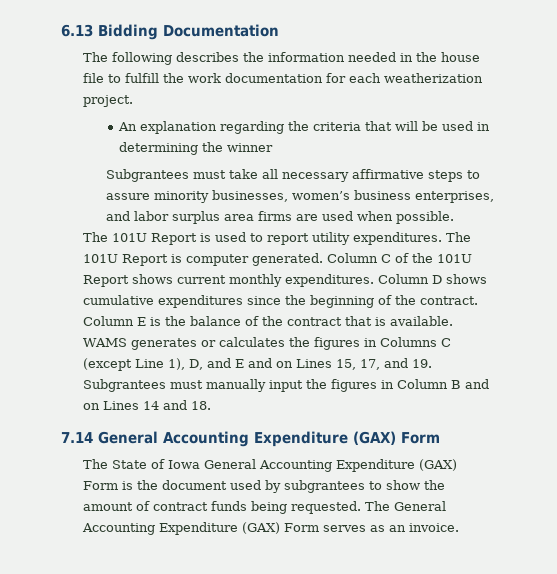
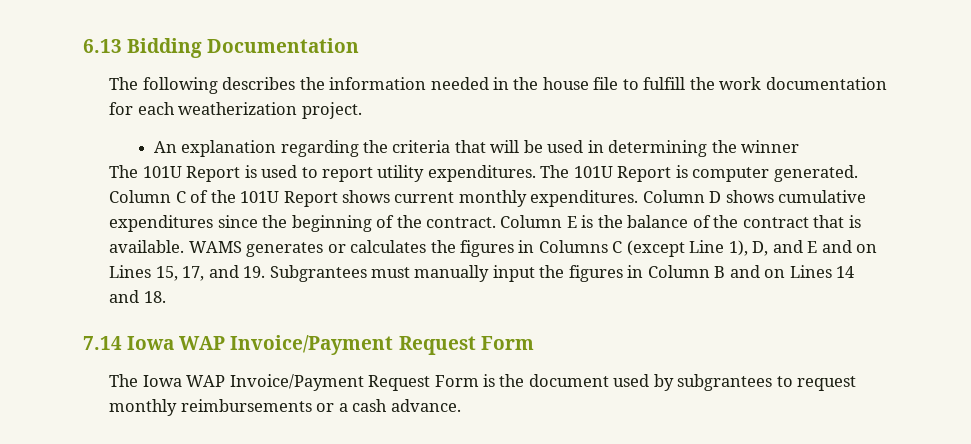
- Subgrantees must take all necessary affirmative steps to assure minority businesses, women’s business enterprises, and labor surplus area firms are used when possible.
- 7.14 General Accounting Expenditure (GAX) Form
- The State of Iowa General Accounting Expenditure (GAX) Form is the document used by subgrantees to show the amount of contract funds being requested. The General Accounting Expenditure (GAX) Form serves as an invoice.
+ 7.14 Iowa WAP Invoice/Payment Request Form
+ The Iowa WAP Invoice/Payment Request Form is the document used by subgrantees to request monthly reimbursements or a cash advance.

